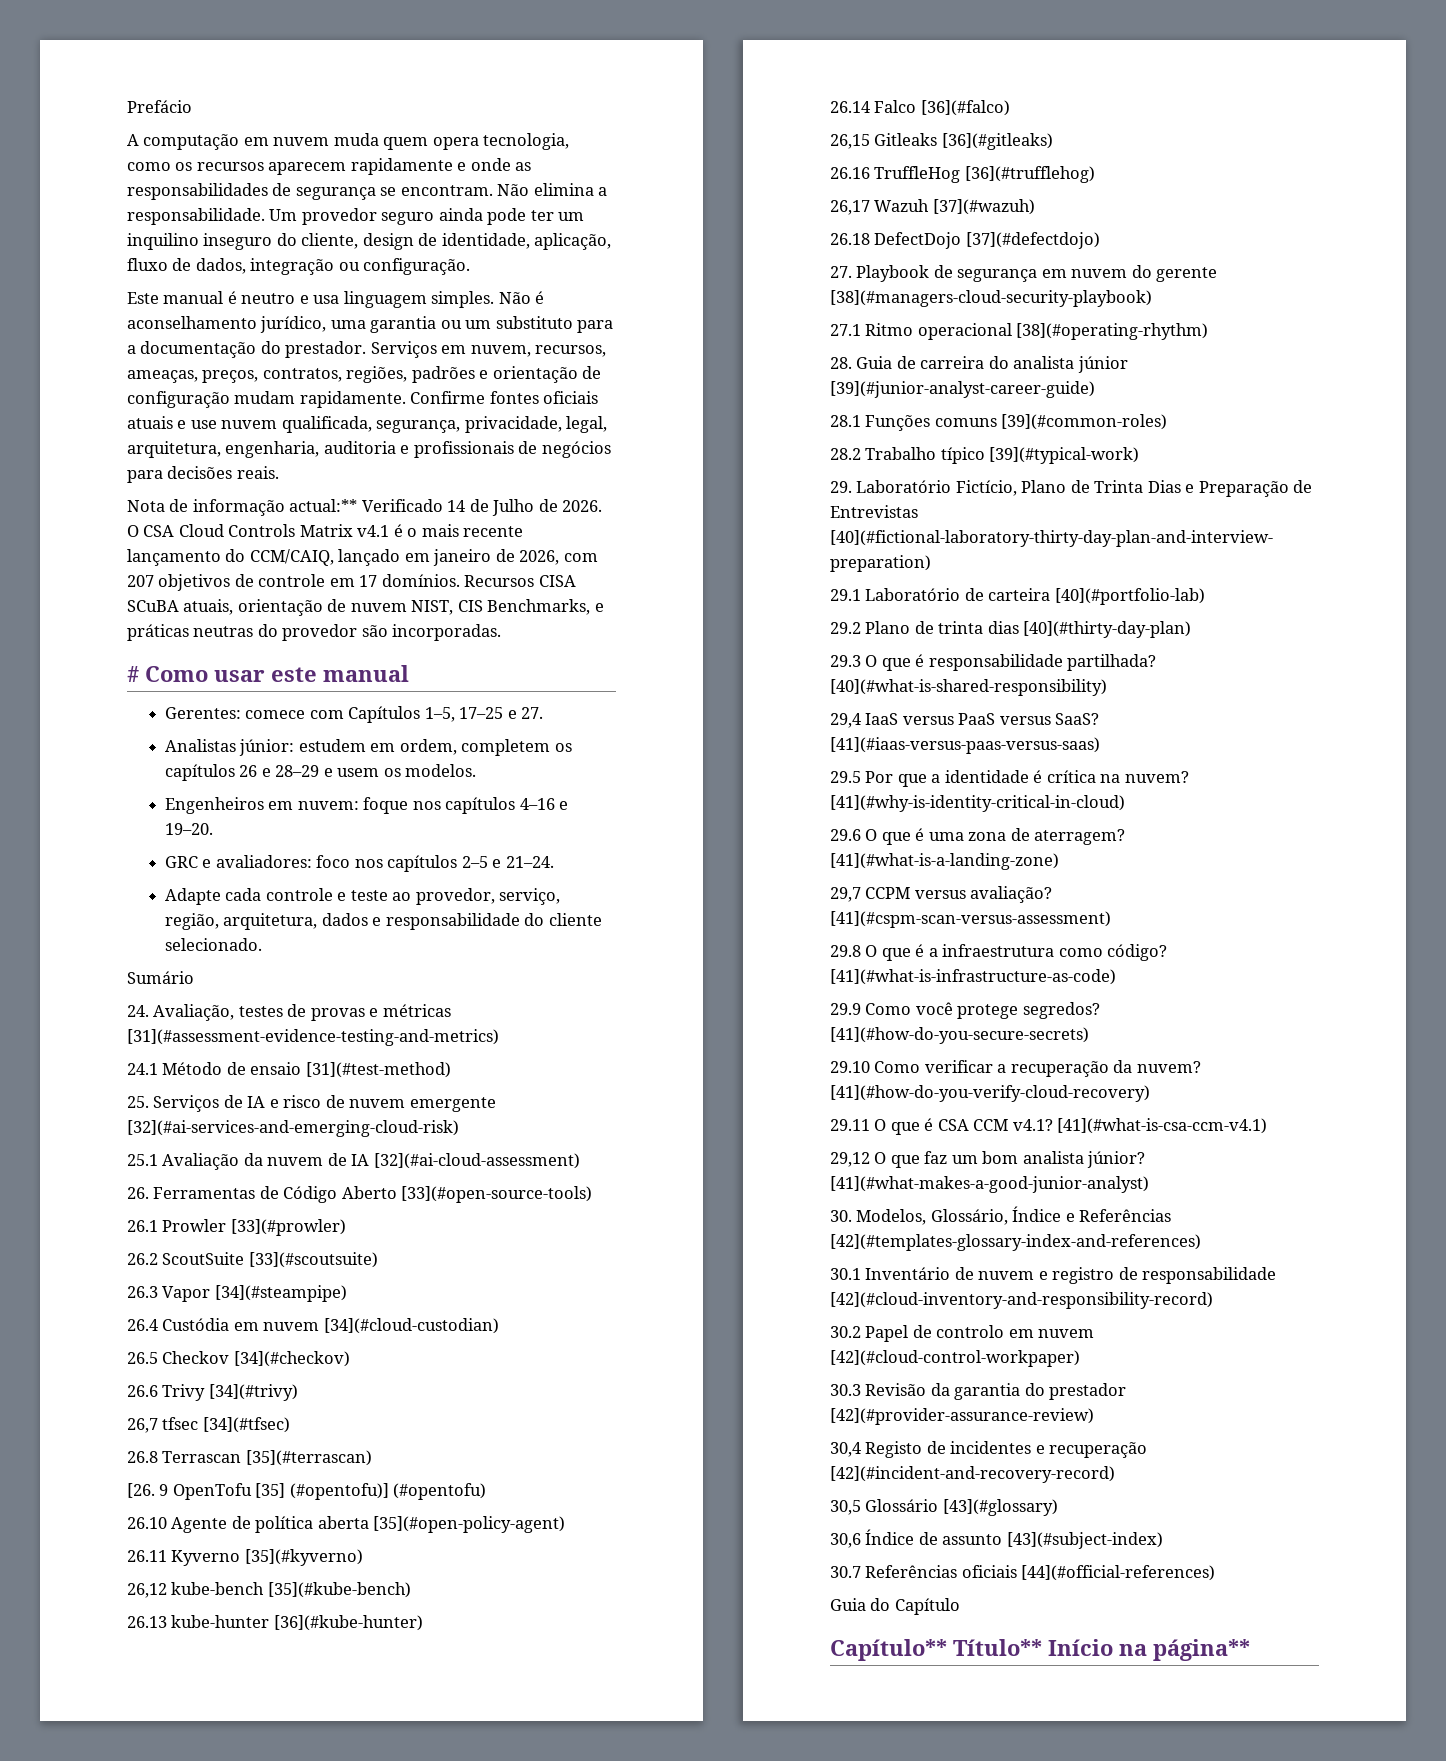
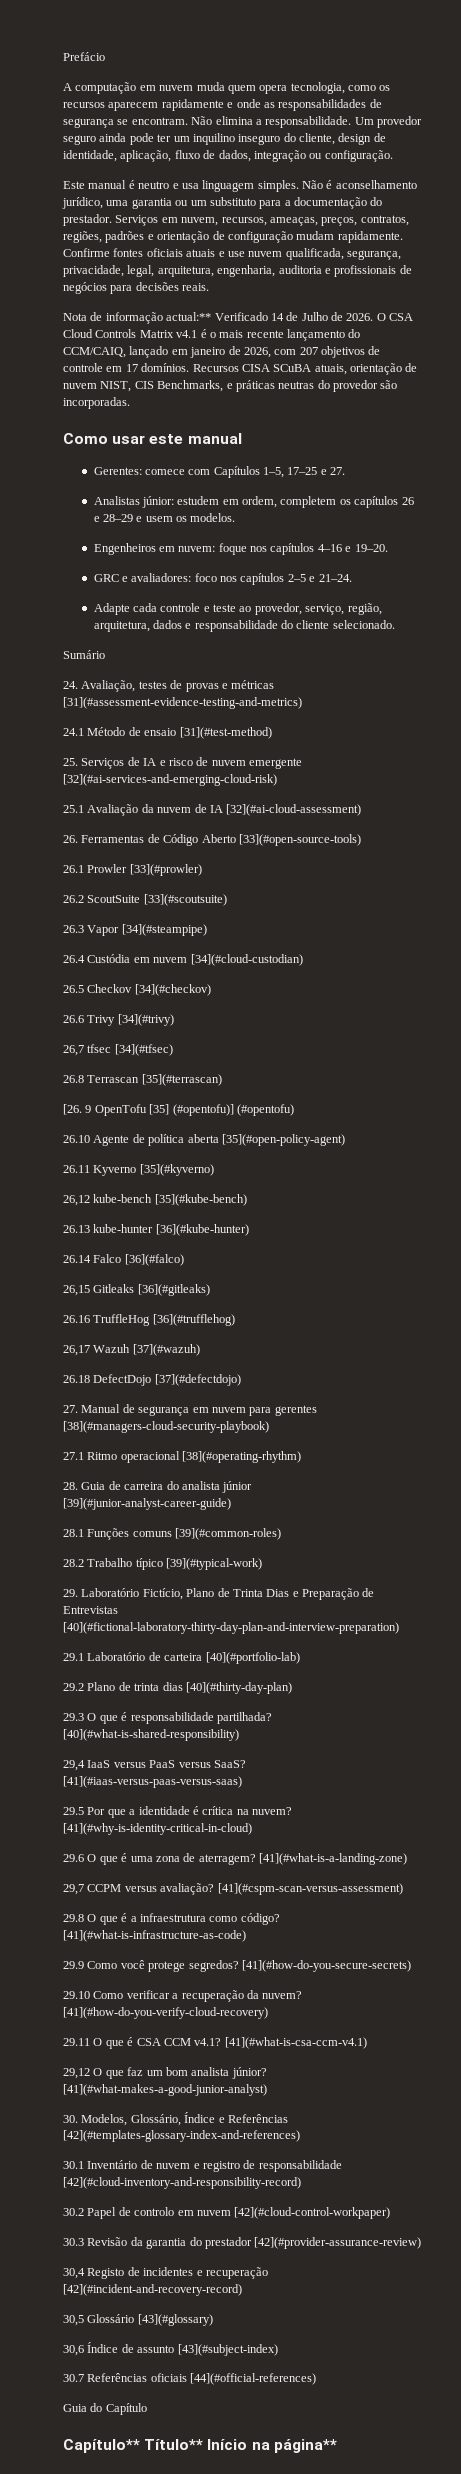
- # Como usar este manual
+ Como usar este manual
- 27. Playbook de segurança em nuvem do gerente [38](#managers-cloud-security-playbook)
+ 27. Manual de segurança em nuvem para gerentes [38](#managers-cloud-security-playbook)

